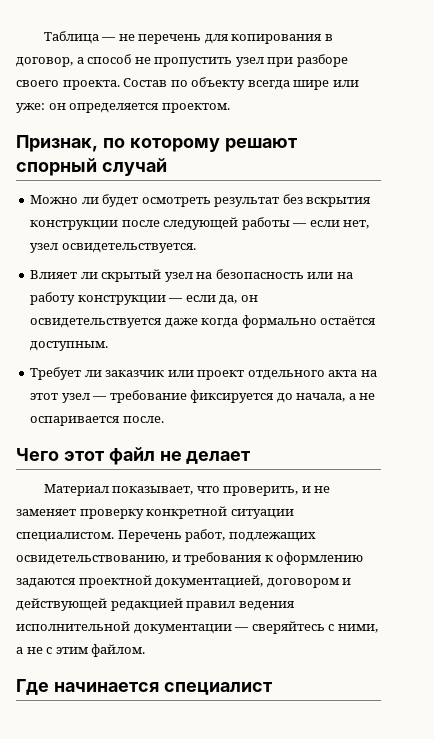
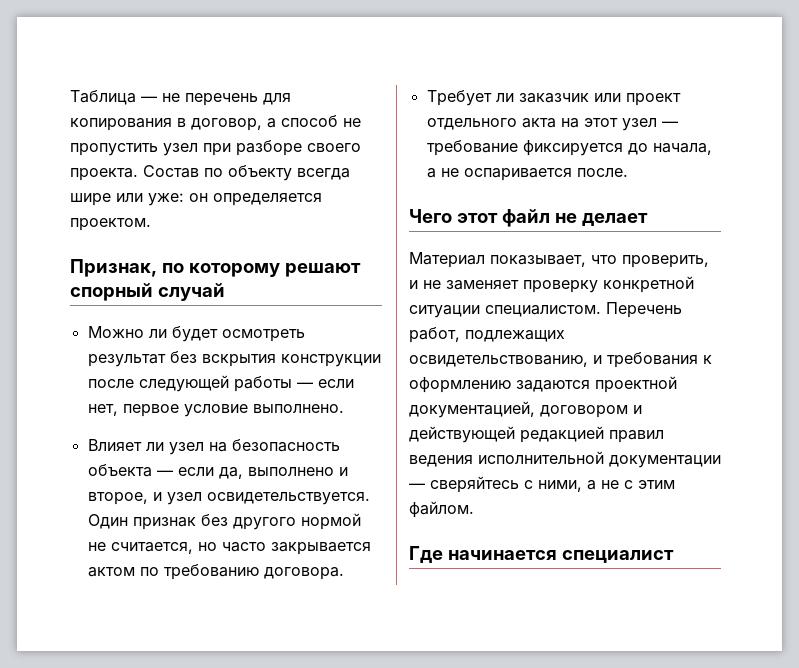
- Можно ли будет осмотреть результат без вскрытия конструкции после следующей работы — если нет, узел освидетельствуется.
+ Можно ли будет осмотреть результат без вскрытия конструкции после следующей работы — если нет, первое условие выполнено.
- Влияет ли скрытый узел на безопасность или на работу конструкции — если да, он освидетельствуется даже когда формально остаётся доступным.
+ Влияет ли узел на безопасность объекта — если да, выполнено и второе, и узел освидетельствуется. Один признак без другого нормой не считается, но часто закрывается актом по требованию договора.

